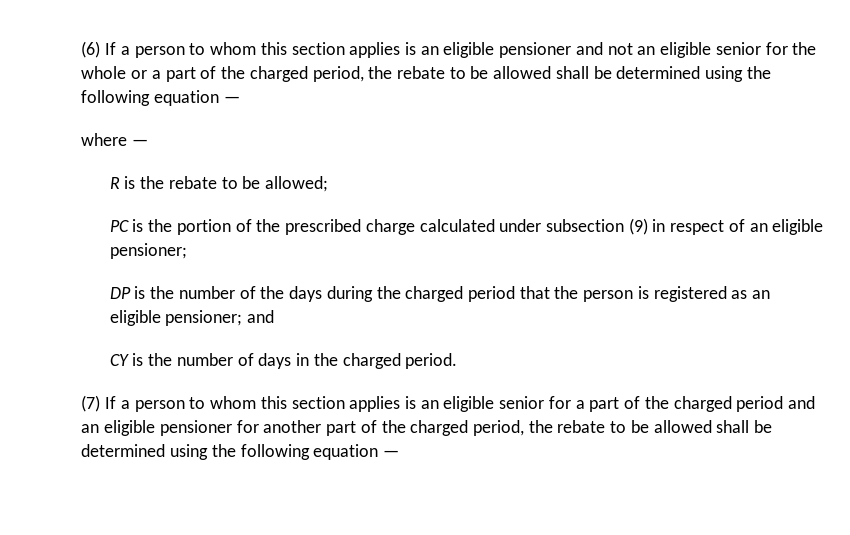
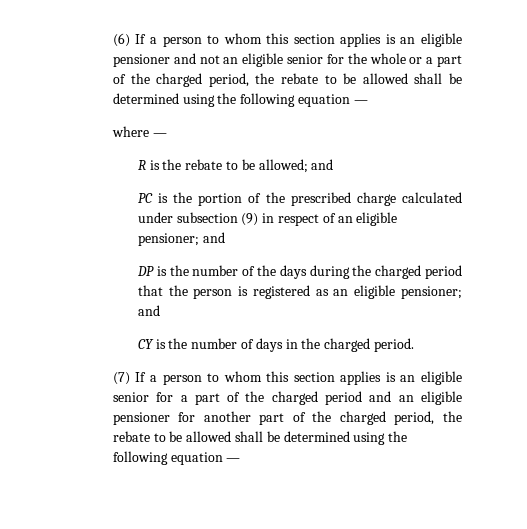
- R is the rebate to be allowed;
+ R is the rebate to be allowed; and
- PC is the portion of the prescribed charge calculated under subsection (9) in respect of an eligible pensioner;
+ PC is the portion of the prescribed charge calculated under subsection (9) in respect of an eligible pensioner; and

